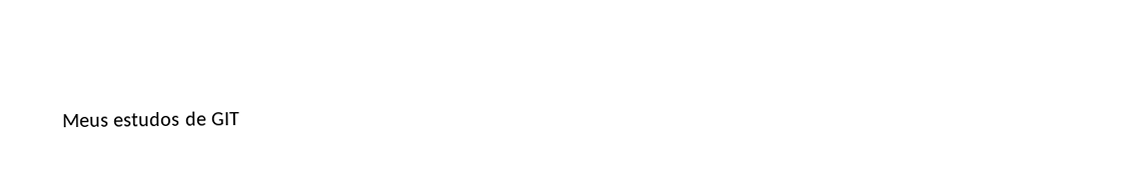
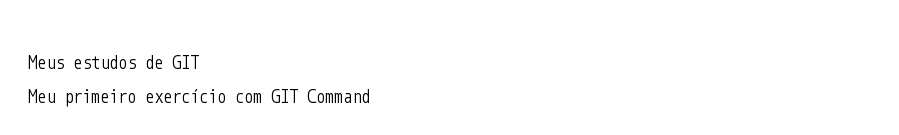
+ Meu primeiro exercício com GIT Command

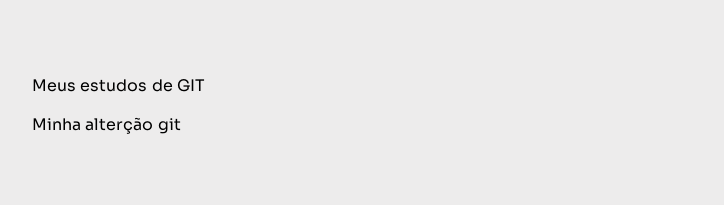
- Meu primeiro exercício com GIT Command
+ Minha alterção git

